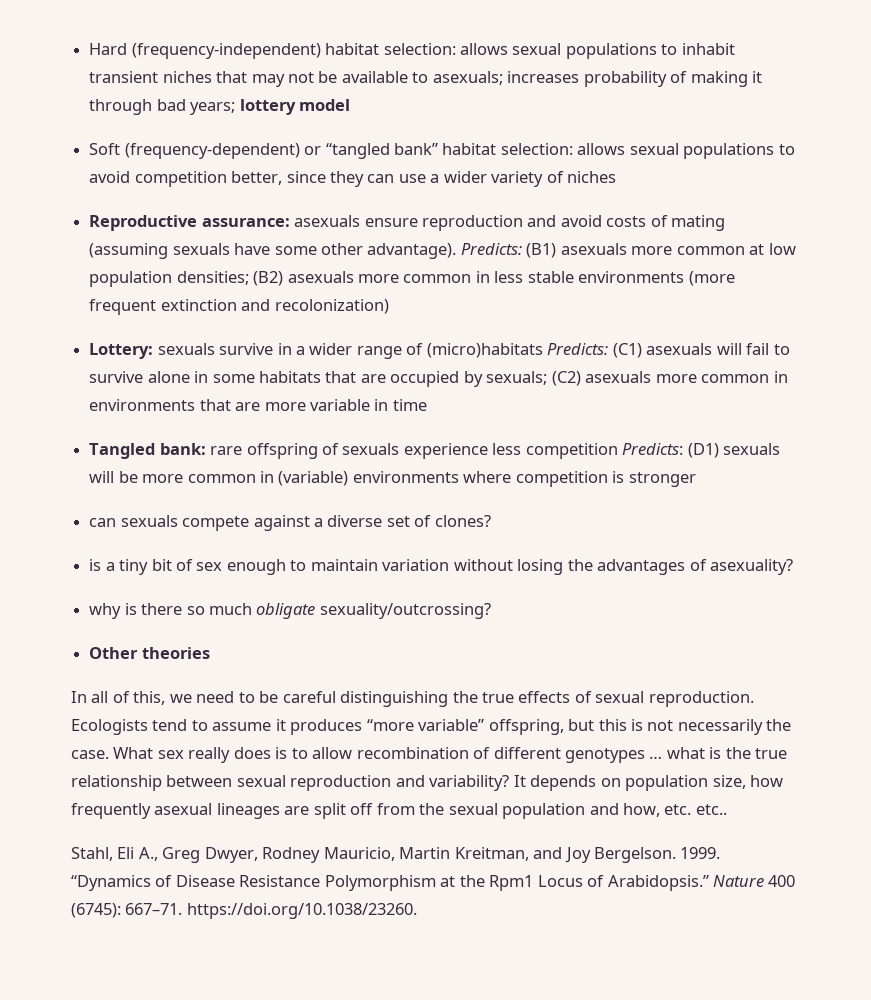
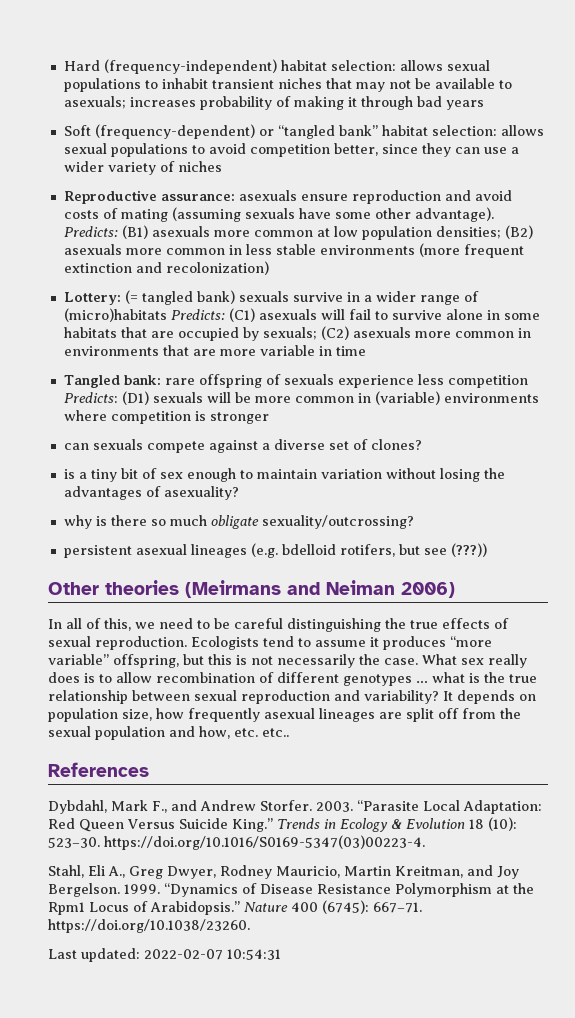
- Hard (frequency-independent) habitat selection: allows sexual populations to inhabit transient niches that may not be available to asexuals; increases probability of making it through bad years; lottery model
+ Hard (frequency-independent) habitat selection: allows sexual populations to inhabit transient niches that may not be available to asexuals; increases probability of making it through bad years
- Lottery: sexuals survive in a wider range of (micro)habitats Predicts: (C1) asexuals will fail to survive alone in some habitats that are occupied by sexuals; (C2) asexuals more common in environments that are more variable in time
+ Lottery: (= tangled bank) sexuals survive in a wider range of (micro)habitats Predicts: (C1) asexuals will fail to survive alone in some habitats that are occupied by sexuals; (C2) asexuals more common in environments that are more variable in time
- Other theories
+ persistent asexual lineages (e.g. bdelloid rotifers, but see (???))
+ Other theories (Meirmans and Neiman 2006)
+ References
+ Dybdahl, Mark F., and Andrew Storfer. 2003. “Parasite Local Adaptation: Red Queen Versus Suicide King.” Trends in Ecology & Evolution 18 (10): 523–30. https://doi.org/10.1016/S0169-5347(03)00223-4.
+ Last updated: 2022-02-07 10:54:31

